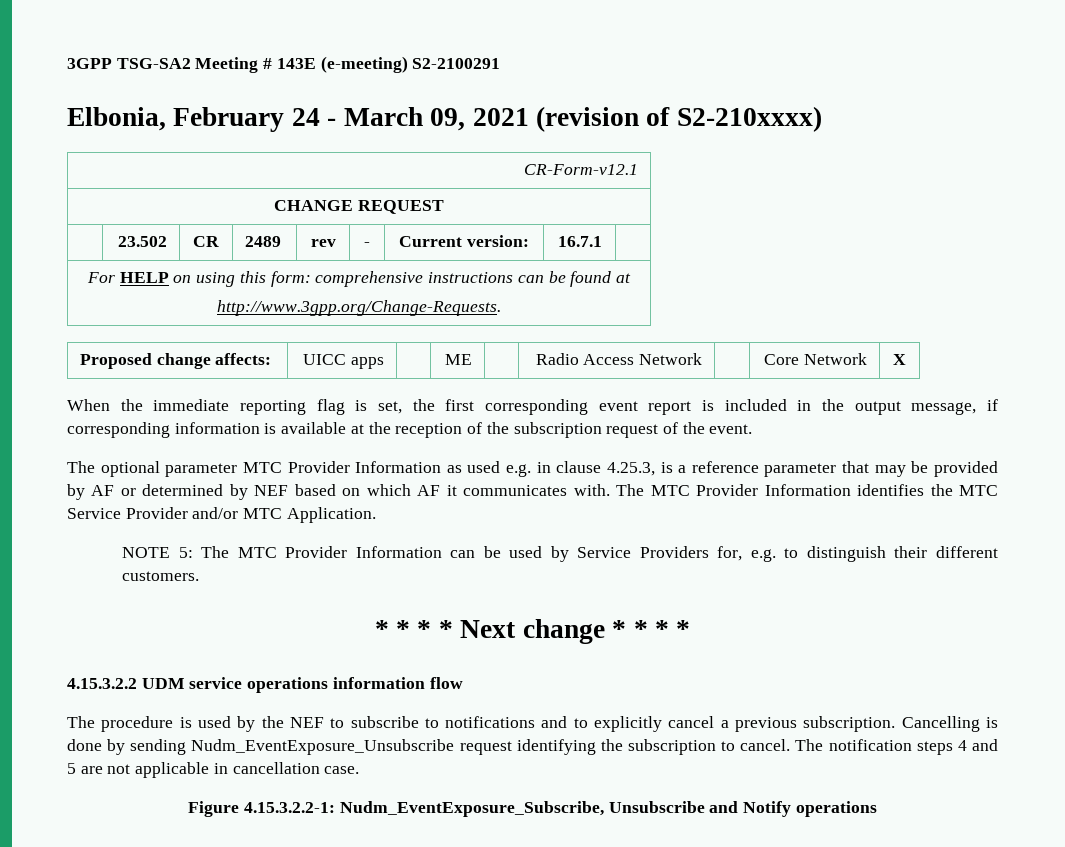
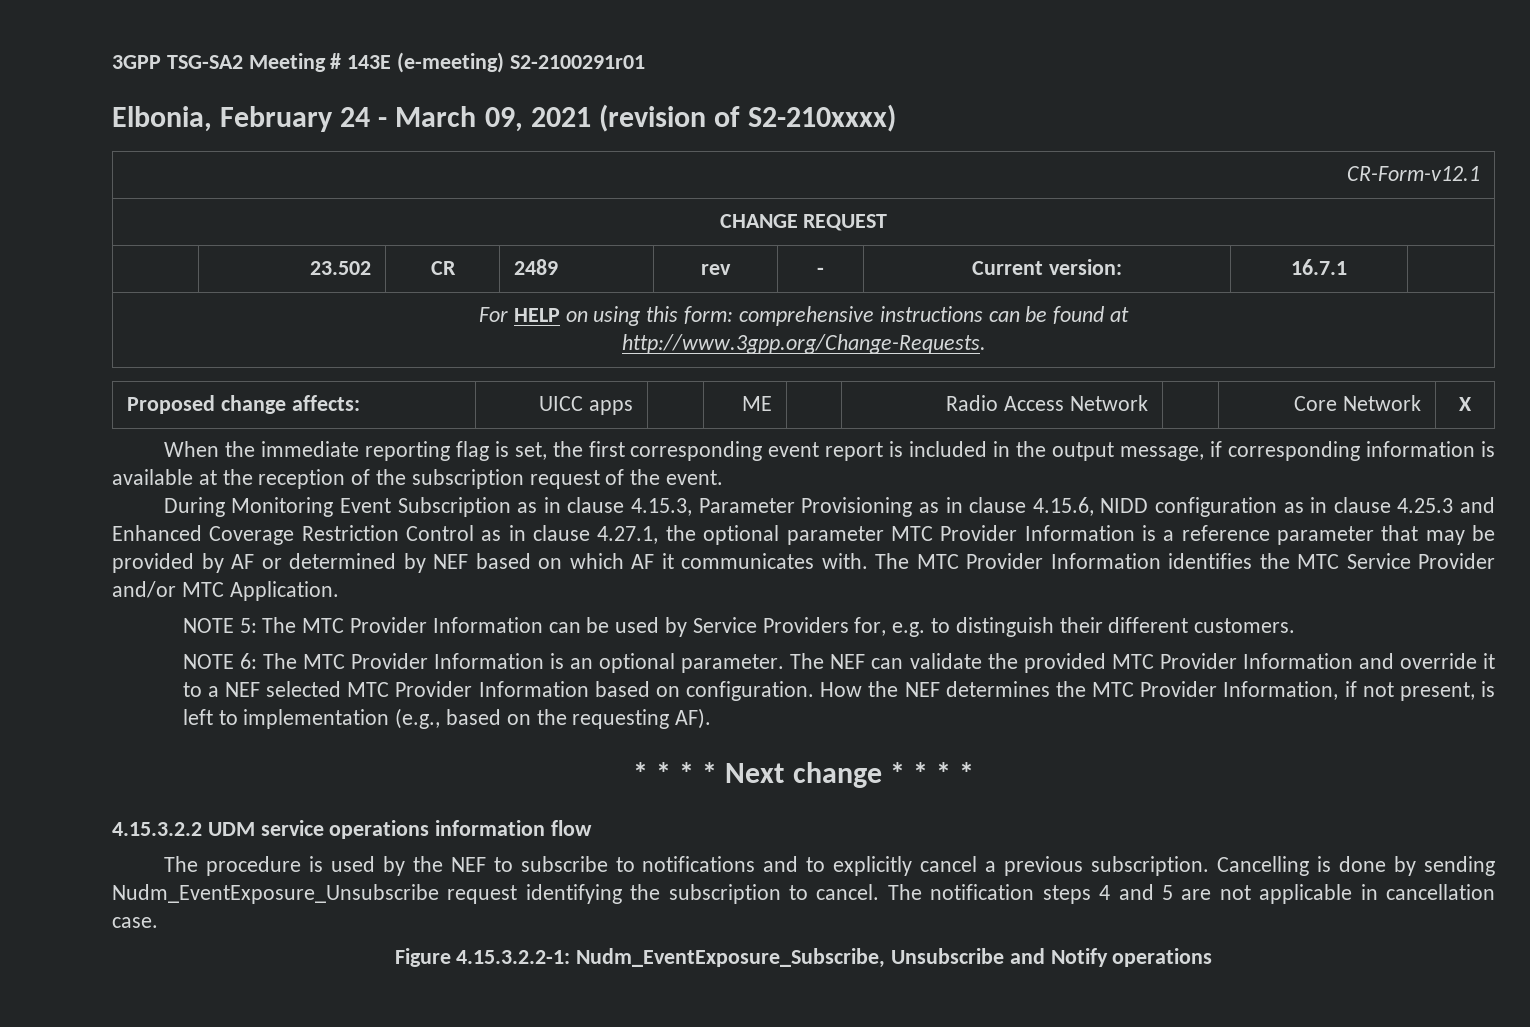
- 3GPP TSG-SA2 Meeting # 143E (e-meeting) S2-2100291
+ 3GPP TSG-SA2 Meeting # 143E (e-meeting) S2-2100291r01
- The optional parameter MTC Provider Information as used e.g. in clause 4.25.3, is a reference parameter that may be provided by AF or determined by NEF based on which AF it communicates with.
+ During Monitoring Event Subscription as in clause 4.15.3, Parameter Provisioning as in clause 4.15.6, NIDD configuration as in clause 4.25.3 and Enhanced Coverage Restriction Control as in clause 4.27.1, the optional parameter MTC Provider Information is a reference parameter that may be provided by AF or determined by NEF based on which AF it communicates with.
+ NOTE 6: The MTC Provider Information is an optional parameter. The NEF can validate the provided MTC Provider Information and override it to a NEF selected MTC Provider Information based on configuration. How the NEF determines the MTC Provider Information, if not present, is left to implementation (e.g., based on the requesting AF).

